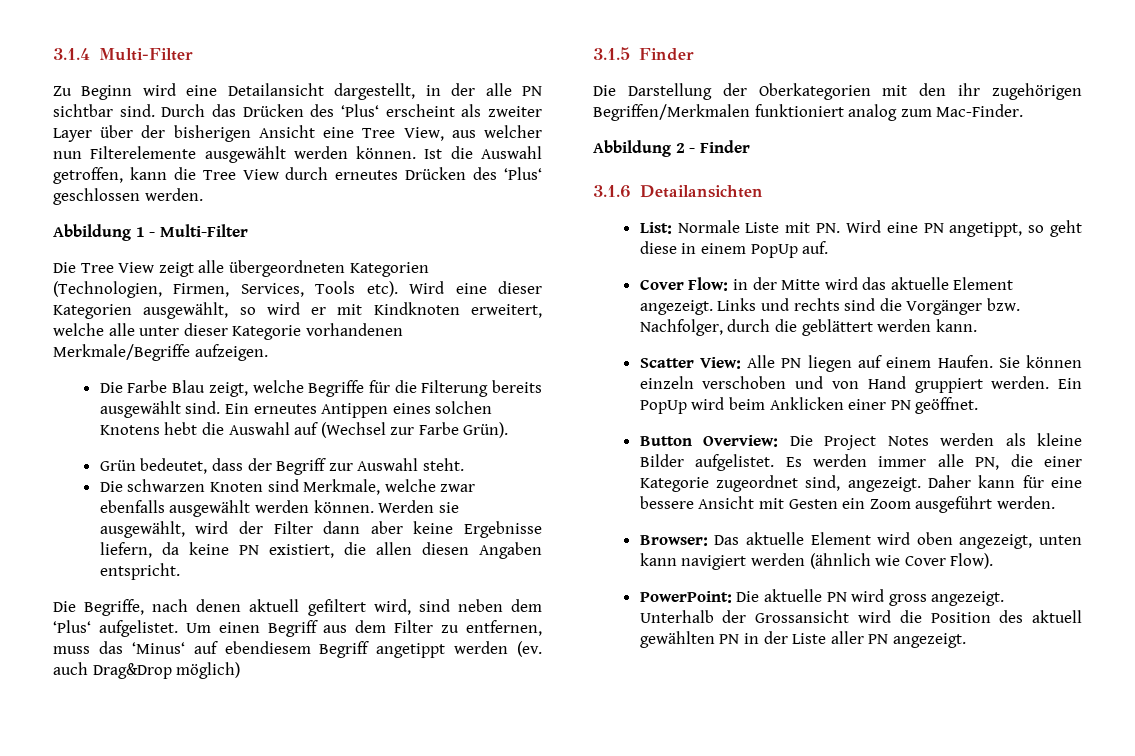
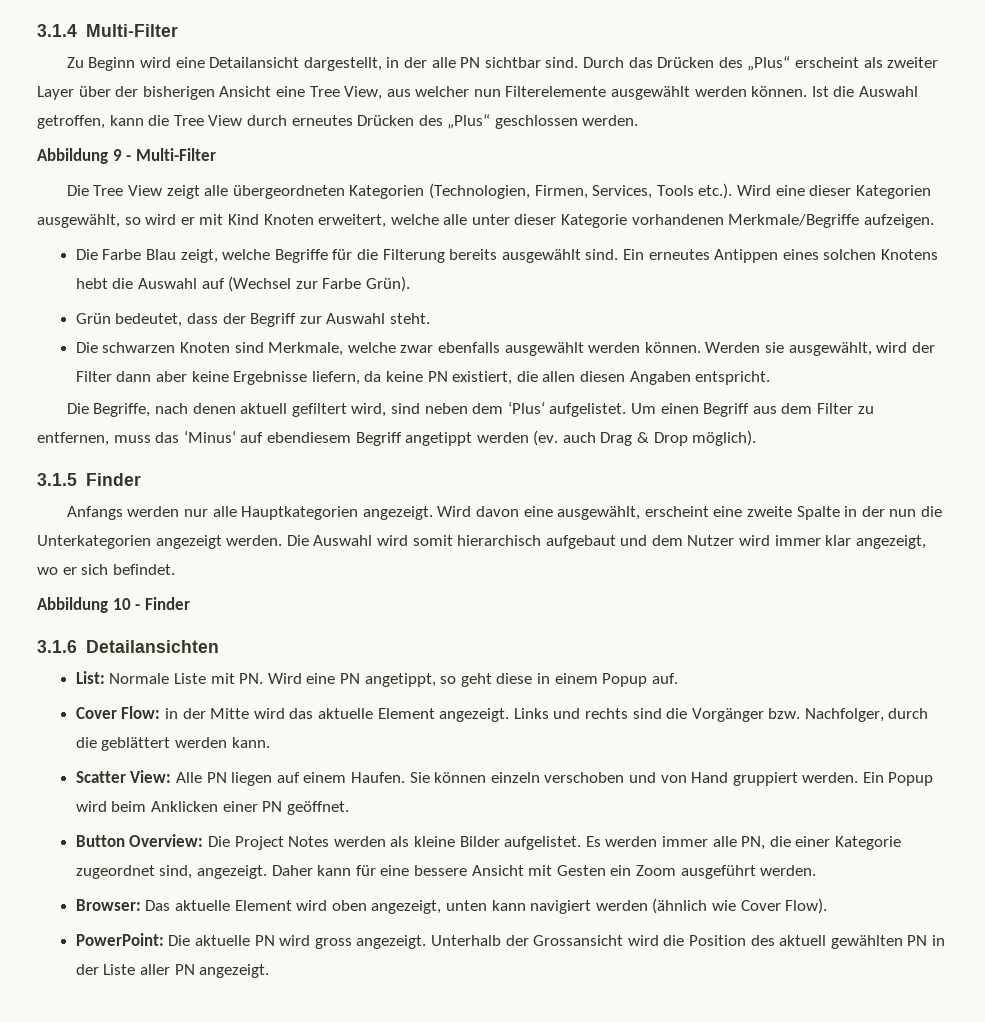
- Durch das Drücken des ‘Plus‘ erscheint als zweiter Layer über der bisherigen Ansicht eine Tree View, aus welcher nun Filterelemente ausgewählt werden können.
+ Durch das Drücken des „Plus“ erscheint als zweiter Layer über der bisherigen Ansicht eine Tree View, aus welcher nun Filterelemente ausgewählt werden können.
- Ist die Auswahl getroffen, kann die Tree View durch erneutes Drücken des ‘Plus‘ geschlossen werden.
+ Ist die Auswahl getroffen, kann die Tree View durch erneutes Drücken des „Plus“ geschlossen werden.
- Abbildung 1 - Multi-Filter
+ Abbildung 9 - Multi-Filter
- Die Tree View zeigt alle übergeordneten Kategorien (Technologien, Firmen, Services, Tools etc). Wird eine dieser Kategorien ausgewählt, so wird er mit Kindknoten erweitert, welche alle unter dieser Kategorie vorhandenen Merkmale/Begriffe aufzeigen.
+ Die Tree View zeigt alle übergeordneten Kategorien (Technologien, Firmen, Services, Tools etc.). Wird eine dieser Kategorien ausgewählt, so wird er mit Kind Knoten erweitert, welche alle unter dieser Kategorie vorhandenen Merkmale/Begriffe aufzeigen.
- Um einen Begriff aus dem Filter zu entfernen, muss das ‘Minus‘ auf ebendiesem Begriff angetippt werden (ev. auch Drag&Drop möglich)
+ Um einen Begriff aus dem Filter zu entfernen, muss das ‘Minus‘ auf ebendiesem Begriff angetippt werden (ev. auch Drag & Drop möglich).
  3.1.5 Finder
- Die Darstellung der Oberkategorien mit den ihr zugehörigen Begriffen/Merkmalen funktioniert analog zum Mac-Finder.
- Abbildung 2 - Finder
+ Anfangs werden nur alle Hauptkategorien angezeigt. Wird davon eine ausgewählt, erscheint eine zweite Spalte in der nun die Unterkategorien angezeigt werden. Die Auswahl wird somit hierarchisch aufgebaut und dem Nutzer wird immer klar angezeigt, wo er sich befindet.
+ Abbildung 10 - Finder
- List: Normale Liste mit PN. Wird eine PN angetippt, so geht diese in einem PopUp auf.
+ List: Normale Liste mit PN. Wird eine PN angetippt, so geht diese in einem Popup auf.
- Ein PopUp wird beim Anklicken einer PN geöffnet.
+ Ein Popup wird beim Anklicken einer PN geöffnet.

